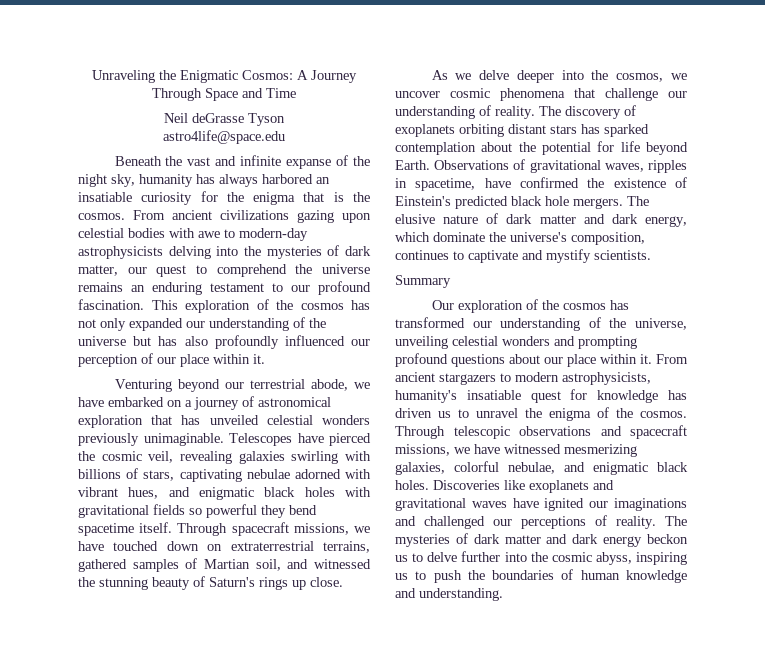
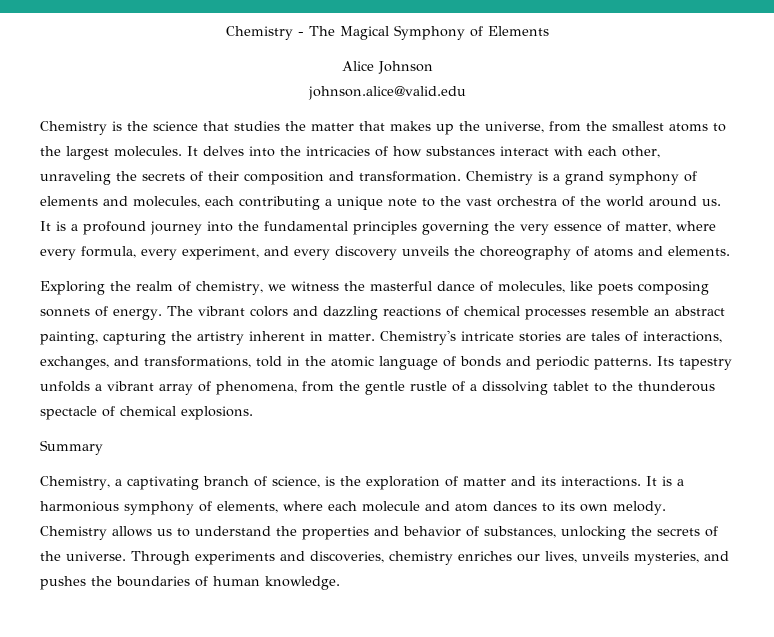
- Unraveling the Enigmatic Cosmos: A Journey Through Space and Time
- Neil deGrasse Tyson
- astro4life@space.edu
- Beneath the vast and infinite expanse of the night sky, humanity has always harbored an insatiable curiosity for the enigma that is the cosmos. From ancient civilizations gazing upon celestial bodies with awe to modern-day astrophysicists delving into the mysteries of dark matter, our quest to comprehend the universe remains an enduring testament to our profound fascination. This exploration of the cosmos has not only expanded our understanding of the universe but has also profoundly influenced our perception of our place within it.
- Venturing beyond our terrestrial abode, we have embarked on a journey of astronomical exploration that has unveiled celestial wonders previously unimaginable. Telescopes have pierced the cosmic veil, revealing galaxies swirling with billions of stars, captivating nebulae adorned with vibrant hues, and enigmatic black holes with gravitational fields so powerful they bend spacetime itself. Through spacecraft missions, we have touched down on extraterrestrial terrains, gathered samples of Martian soil, and witnessed the stunning beauty of Saturn's rings up close.
- As we delve deeper into the cosmos, we uncover cosmic phenomena that challenge our understanding of reality. The discovery of exoplanets orbiting distant stars has sparked contemplation about the potential for life beyond Earth. Observations of gravitational waves, ripples in spacetime, have confirmed the existence of Einstein's predicted black hole mergers. The elusive nature of dark matter and dark energy, which dominate the universe's composition, continues to captivate and mystify scientists.
+ Chemistry - The Magical Symphony of Elements
+ Alice Johnson
+ johnson.alice@valid.edu
+ Chemistry is the science that studies the matter that makes up the universe, from the smallest atoms to the largest molecules. It delves into the intricacies of how substances interact with each other, unraveling the secrets of their composition and transformation. Chemistry is a grand symphony of elements and molecules, each contributing a unique note to the vast orchestra of the world around us. It is a profound journey into the fundamental principles governing the very essence of matter, where every formula, every experiment, and every discovery unveils the choreography of atoms and elements.
+ Exploring the realm of chemistry, we witness the masterful dance of molecules, like poets composing sonnets of energy. The vibrant colors and dazzling reactions of chemical processes resemble an abstract painting, capturing the artistry inherent in matter. Chemistry's intricate stories are tales of interactions, exchanges, and transformations, told in the atomic language of bonds and periodic patterns. Its tapestry unfolds a vibrant array of phenomena, from the gentle rustle of a dissolving tablet to the thunderous spectacle of chemical explosions.
  Summary
- Our exploration of the cosmos has transformed our understanding of the universe, unveiling celestial wonders and prompting profound questions about our place within it. From ancient stargazers to modern astrophysicists, humanity's insatiable quest for knowledge has driven us to unravel the enigma of the cosmos. Through telescopic observations and spacecraft missions, we have witnessed mesmerizing galaxies, colorful nebulae, and enigmatic black holes. Discoveries like exoplanets and gravitational waves have ignited our imaginations and challenged our perceptions of reality. The mysteries of dark matter and dark energy beckon us to delve further into the cosmic abyss, inspiring us to push the boundaries of human knowledge and understanding.
+ Chemistry, a captivating branch of science, is the exploration of matter and its interactions. It is a harmonious symphony of elements, where each molecule and atom dances to its own melody. Chemistry allows us to understand the properties and behavior of substances, unlocking the secrets of the universe. Through experiments and discoveries, chemistry enriches our lives, unveils mysteries, and pushes the boundaries of human knowledge.

